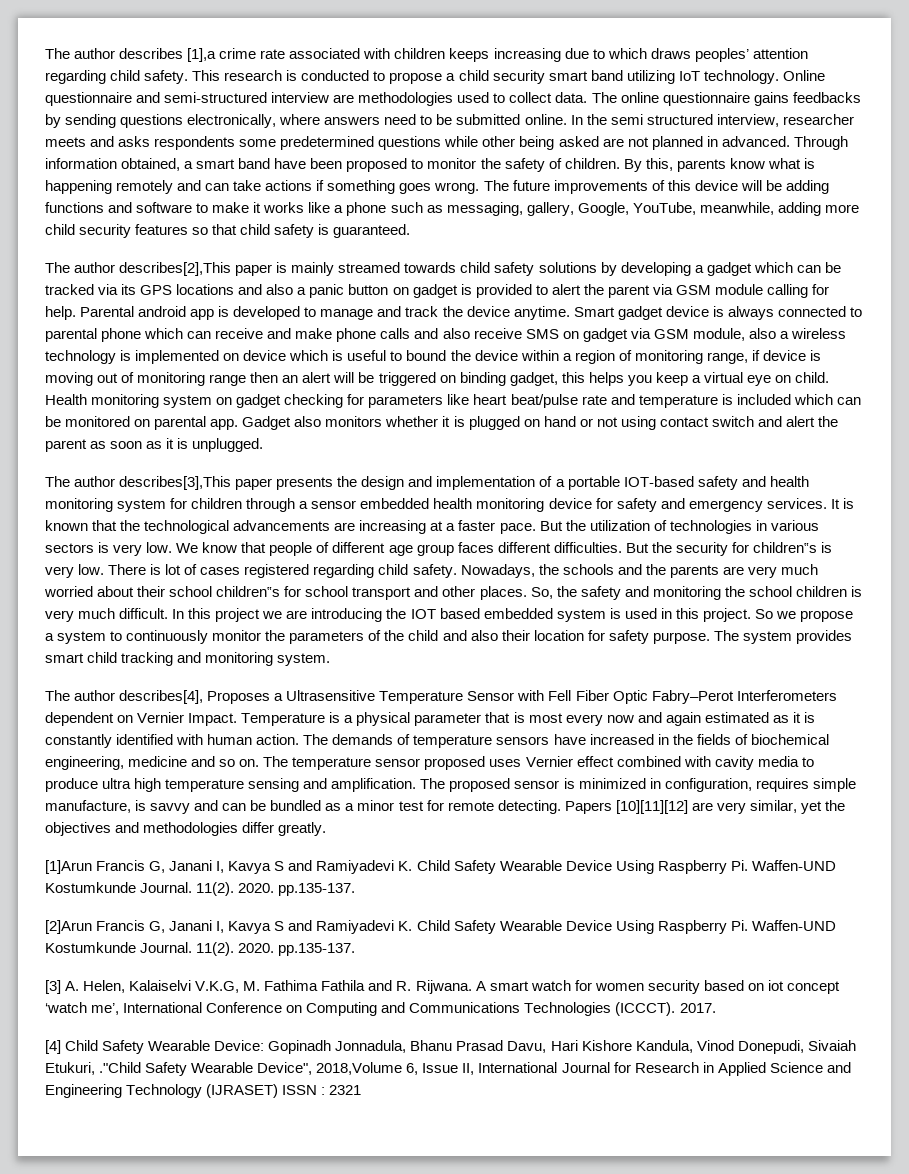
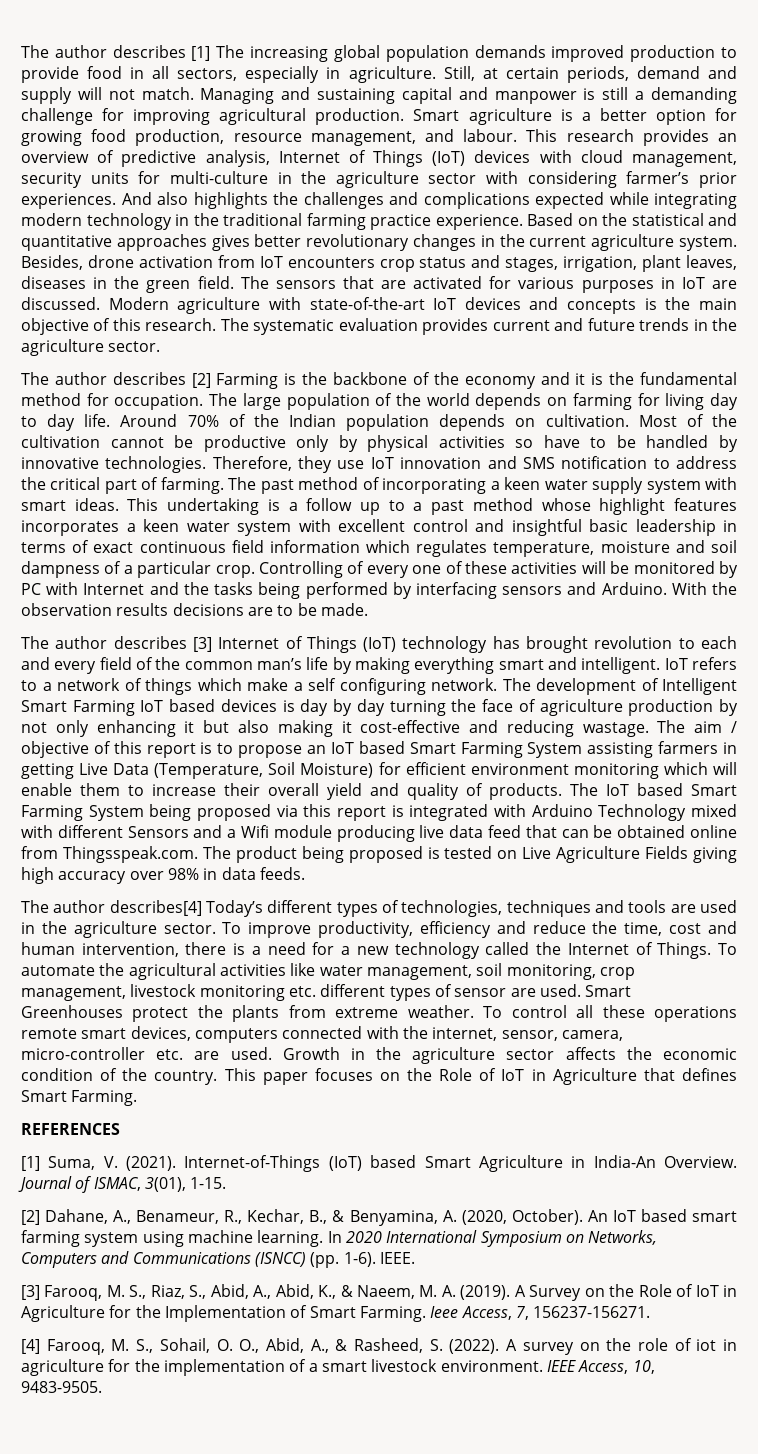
- The author describes [1],a crime rate associated with children keeps increasing due to which draws peoples’ attention regarding child safety. This research is conducted to propose a child security smart band utilizing IoT technology. Online questionnaire and semi-structured interview are methodologies used to collect data. The online questionnaire gains feedbacks by sending questions electronically, where answers need to be submitted online. In the semi structured interview, researcher meets and asks respondents some predetermined questions while other being asked are not planned in advanced. Through information obtained, a smart band have been proposed to monitor the safety of children. By this, parents know what is happening remotely and can take actions if something goes wrong. The future improvements of this device will be adding functions and software to make it works like a phone such as messaging, gallery, Google, YouTube, meanwhile, adding more child security features so that child safety is guaranteed.
- The author describes[2],This paper is mainly streamed towards child safety solutions by developing a gadget which can be tracked via its GPS locations and also a panic button on gadget is provided to alert the parent via GSM module calling for help. Parental android app is developed to manage and track the device anytime. Smart gadget device is always connected to parental phone which can receive and make phone calls and also receive SMS on gadget via GSM module, also a wireless technology is implemented on device which is useful to bound the device within a region of monitoring range, if device is moving out of monitoring range then an alert will be triggered on binding gadget, this helps you keep a virtual eye on child. Health monitoring system on gadget checking for parameters like heart beat/pulse rate and temperature is included which can be monitored on parental app. Gadget also monitors whether it is plugged on hand or not using contact switch and alert the parent as soon as it is unplugged.
- The author describes[3],This paper presents the design and implementation of a portable IOT-based safety and health monitoring system for children through a sensor embedded health monitoring device for safety and emergency services. It is known that the technological advancements are increasing at a faster pace. But the utilization of technologies in various sectors is very low. We know that people of different age group faces different difficulties. But the security for children‟s is very low. There is lot of cases registered regarding child safety. Nowadays, the schools and the parents are very much worried about their school children‟s for school transport and other places. So, the safety and monitoring the school children is very much difficult. In this project we are introducing the IOT based embedded system is used in this project. So we propose a system to continuously monitor the parameters of the child and also their location for safety purpose. The system provides smart child tracking and monitoring system.
- The author describes[4], Proposes a Ultrasensitive Temperature Sensor with Fell Fiber Optic Fabry–Perot Interferometers dependent on Vernier Impact. Temperature is a physical parameter that is most every now and again estimated as it is constantly identified with human action. The demands of temperature sensors have increased in the fields of biochemical engineering, medicine and so on. The temperature sensor proposed uses Vernier effect combined with cavity media to produce ultra high temperature sensing and amplification. The proposed sensor is minimized in configuration, requires simple manufacture, is savvy and can be bundled as a minor test for remote detecting. Papers [10][11][12] are very similar, yet the objectives and methodologies differ greatly.
- [1]Arun Francis G, Janani I, Kavya S and Ramiyadevi K. Child Safety Wearable Device Using Raspberry Pi. Waffen-UND Kostumkunde Journal. 11(2). 2020. pp.135-137.
- [2]Arun Francis G, Janani I, Kavya S and Ramiyadevi K. Child Safety Wearable Device Using Raspberry Pi. Waffen-UND Kostumkunde Journal. 11(2). 2020. pp.135-137.
- [3] A. Helen, Kalaiselvi V.K.G, M. Fathima Fathila and R. Rijwana. A smart watch for women security based on iot concept ‘watch me’, International Conference on Computing and Communications Technologies (ICCCT). 2017.
- [4] Child Safety Wearable Device: Gopinadh Jonnadula, Bhanu Prasad Davu, Hari Kishore Kandula, Vinod Donepudi, Sivaiah Etukuri, ."Child Safety Wearable Device", 2018,Volume 6, Issue II, International Journal for Research in Applied Science and Engineering Technology (IJRASET) ISSN : 2321
+ The author describes [1] The increasing global population demands improved production to provide food in all sectors, especially in agriculture. Still, at certain periods, demand and supply will not match. Managing and sustaining capital and manpower is still a demanding challenge for improving agricultural production. Smart agriculture is a better option for growing food production, resource management, and labour. This research provides an overview of predictive analysis, Internet of Things (IoT) devices with cloud management, security units for multi-culture in the agriculture sector with considering farmer’s prior experiences. And also highlights the challenges and complications expected while integrating modern technology in the traditional farming practice experience. Based on the statistical and quantitative approaches gives better revolutionary changes in the current agriculture system. Besides, drone activation from IoT encounters crop status and stages, irrigation, plant leaves, diseases in the green field. The sensors that are activated for various purposes in IoT are discussed. Modern agriculture with state-of-the-art IoT devices and concepts is the main objective of this research. The systematic evaluation provides current and future trends in the agriculture sector.
+ The author describes [2] Farming is the backbone of the economy and it is the fundamental method for occupation. The large population of the world depends on farming for living day to day life. Around 70% of the Indian population depends on cultivation. Most of the cultivation cannot be productive only by physical activities so have to be handled by innovative technologies. Therefore, they use IoT innovation and SMS notification to address the critical part of farming. The past method of incorporating a keen water supply system with smart ideas. This undertaking is a follow up to a past method whose highlight features incorporates a keen water system with excellent control and insightful basic leadership in terms of exact continuous field information which regulates temperature, moisture and soil dampness of a particular crop. Controlling of every one of these activities will be monitored by PC with Internet and the tasks being performed by interfacing sensors and Arduino. With the observation results decisions are to be made.
+ The author describes [3] Internet of Things (IoT) technology has brought revolution to each and every field of the common man’s life by making everything smart and intelligent. IoT refers to a network of things which make a self configuring network. The development of Intelligent Smart Farming IoT based devices is day by day turning the face of agriculture production by not only enhancing it but also making it cost-effective and reducing wastage. The aim / objective of this report is to propose an IoT based Smart Farming System assisting farmers in getting Live Data (Temperature, Soil Moisture) for efficient environment monitoring which will enable them to increase their overall yield and quality of products. The IoT based Smart Farming System being proposed via this report is integrated with Arduino Technology mixed with different Sensors and a Wifi module producing live data feed that can be obtained online from Thingsspeak.com. The product being proposed is tested on Live Agriculture Fields giving high accuracy over 98% in data feeds.
+ The author describes[4] Today’s different types of technologies, techniques and tools are used in the agriculture sector. To improve productivity, efficiency and reduce the time, cost and human intervention, there is a need for a new technology called the Internet of Things. To automate the agricultural activities like water management, soil monitoring, crop management, livestock monitoring etc. different types of sensor are used. Smart Greenhouses protect the plants from extreme weather. To control all these operations remote smart devices, computers connected with the internet, sensor, camera, micro-controller etc. are used. Growth in the agriculture sector affects the economic condition of the country. This paper focuses on the Role of IoT in Agriculture that defines Smart Farming.
+ REFERENCES
+ [1] Suma, V. (2021). Internet-of-Things (IoT) based Smart Agriculture in India-An Overview. Journal of ISMAC, 3(01), 1-15.
+ [2] Dahane, A., Benameur, R., Kechar, B., & Benyamina, A. (2020, October). An IoT based smart farming system using machine learning. In 2020 International Symposium on Networks, Computers and Communications (ISNCC) (pp. 1-6). IEEE.
+ [3] Farooq, M. S., Riaz, S., Abid, A., Abid, K., & Naeem, M. A. (2019). A Survey on the Role of IoT in Agriculture for the Implementation of Smart Farming. Ieee Access, 7, 156237-156271.
+ [4] Farooq, M. S., Sohail, O. O., Abid, A., & Rasheed, S. (2022). A survey on the role of iot in agriculture for the implementation of a smart livestock environment. IEEE Access, 10, 9483-9505.

